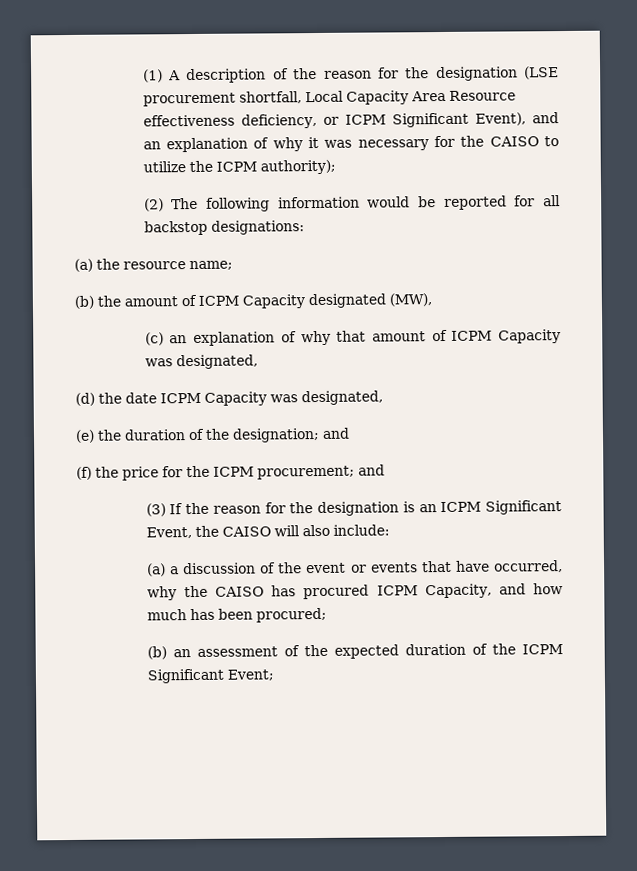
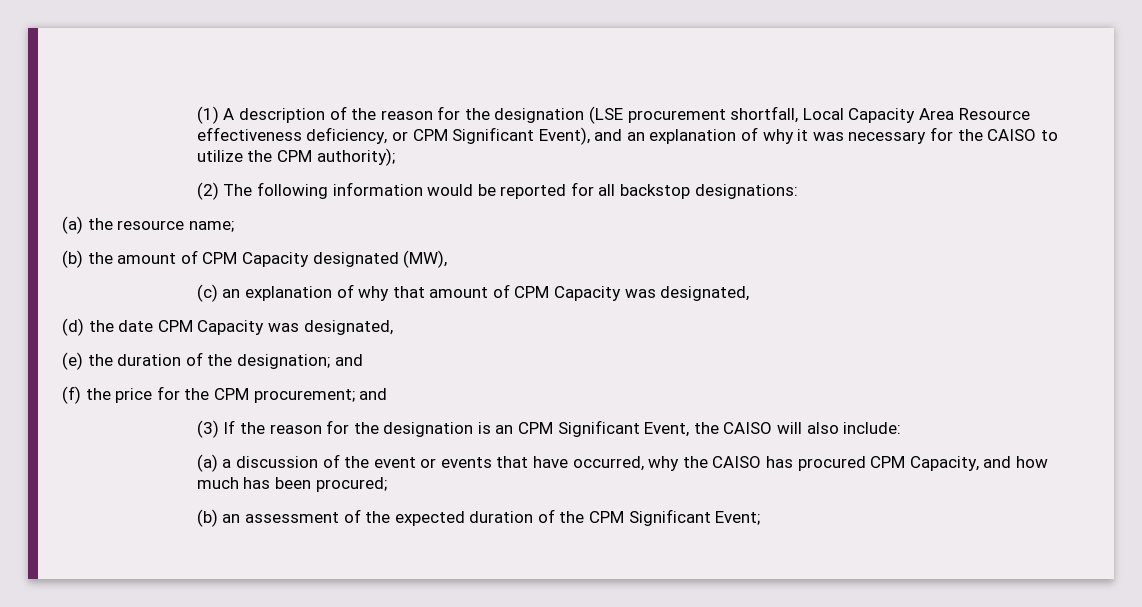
- (1) A description of the reason for the designation (LSE procurement shortfall, Local Capacity Area Resource effectiveness deficiency, or ICPM Significant Event), and an explanation of why it was necessary for the CAISO to utilize the ICPM authority);
+ (1) A description of the reason for the designation (LSE procurement shortfall, Local Capacity Area Resource effectiveness deficiency, or CPM Significant Event), and an explanation of why it was necessary for the CAISO to utilize the CPM authority);
- (b) the amount of ICPM Capacity designated (MW),
+ (b) the amount of CPM Capacity designated (MW),
- (c) an explanation of why that amount of ICPM Capacity was designated,
+ (c) an explanation of why that amount of CPM Capacity was designated,
- (d) the date ICPM Capacity was designated,
+ (d) the date CPM Capacity was designated,
- (f) the price for the ICPM procurement; and
+ (f) the price for the CPM procurement; and
- (3) If the reason for the designation is an ICPM Significant Event, the CAISO will also include:
+ (3) If the reason for the designation is an CPM Significant Event, the CAISO will also include:
- (a) a discussion of the event or events that have occurred, why the CAISO has procured ICPM Capacity, and how much has been procured;
+ (a) a discussion of the event or events that have occurred, why the CAISO has procured CPM Capacity, and how much has been procured;
- (b) an assessment of the expected duration of the ICPM Significant Event;
+ (b) an assessment of the expected duration of the CPM Significant Event;

